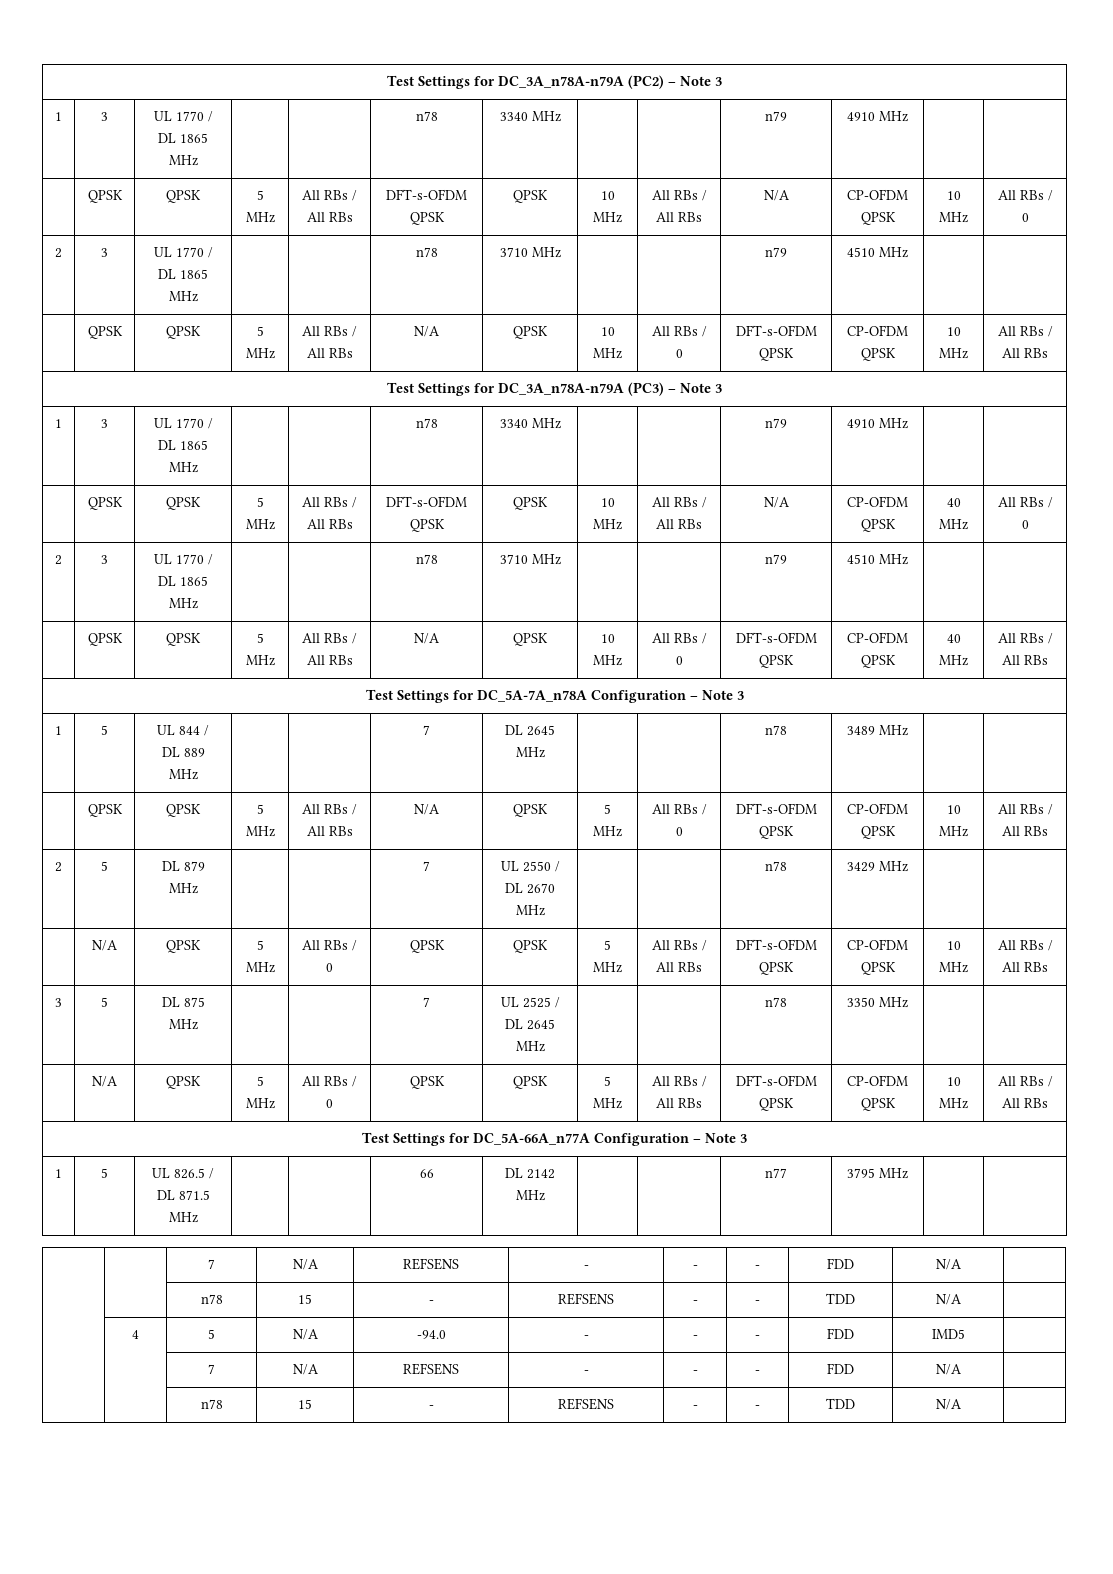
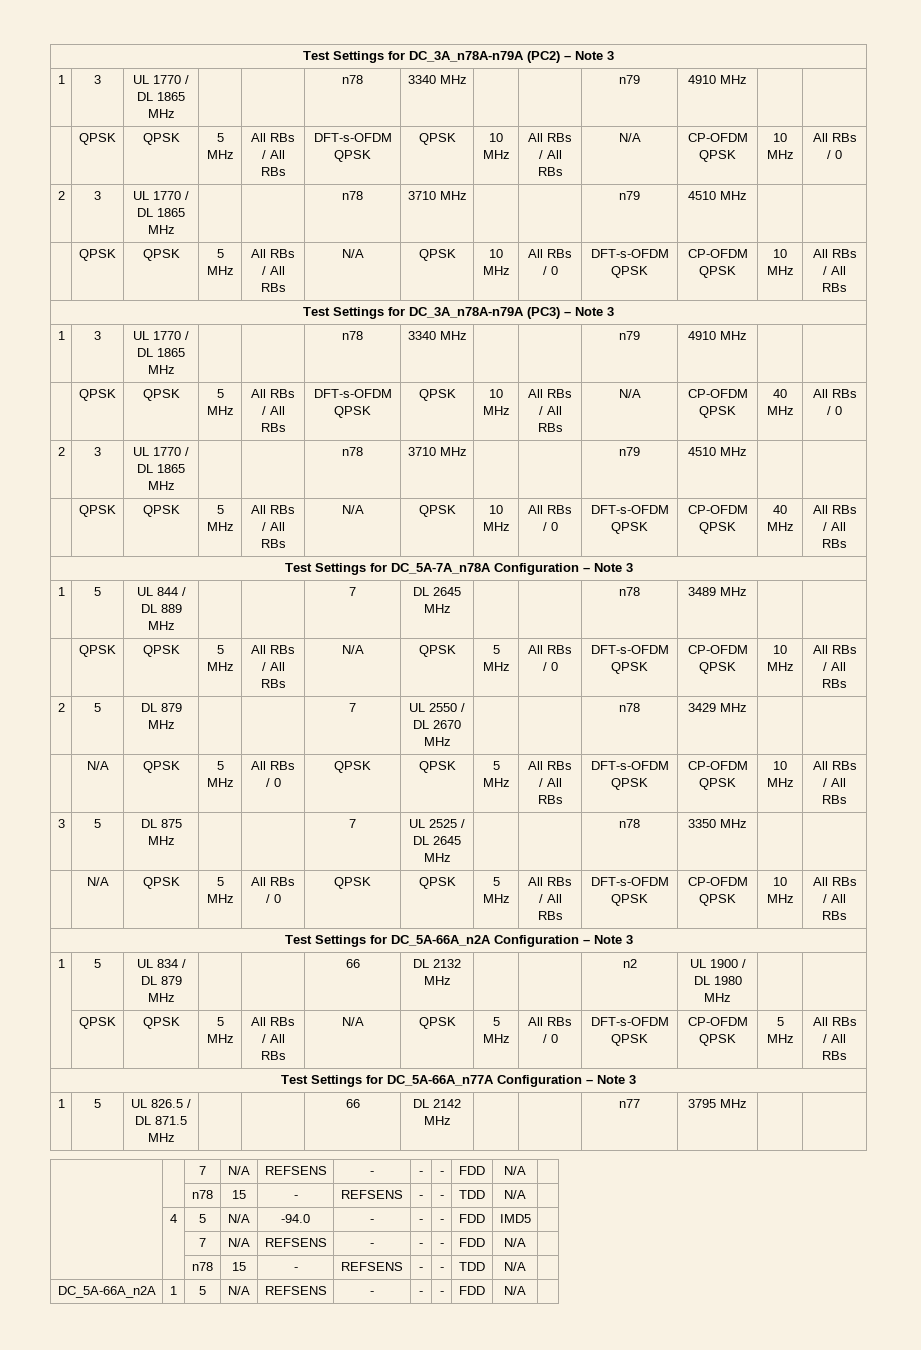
+ Test Settings for DC_5A-66A_n2A Configuration – Note 3
+ 1 | 5 | UL 834 / DL 879 MHz | | | 66 | DL 2132 MHz | | | n2 | UL 1900 / DL 1980 MHz | |
+ | QPSK | QPSK | 5 MHz | All RBs / All RBs | N/A | QPSK | 5 MHz | All RBs / 0 | DFT-s-OFDM QPSK | CP-OFDM QPSK | 5 MHz | All RBs / All RBs
+ DC_5A-66A_n2A | 1 | 5 | N/A | REFSENS | - | - | - | FDD | N/A |

